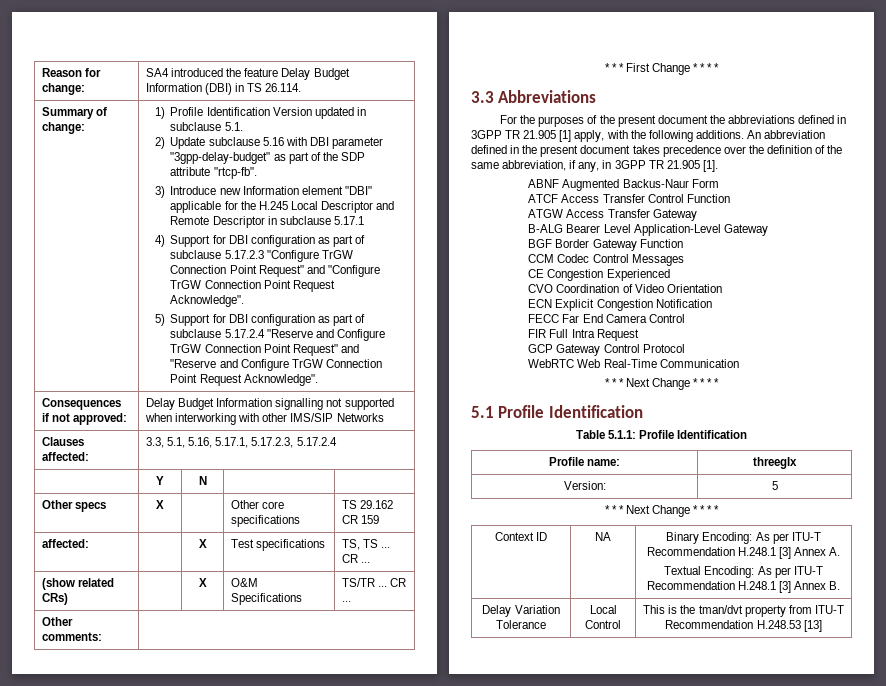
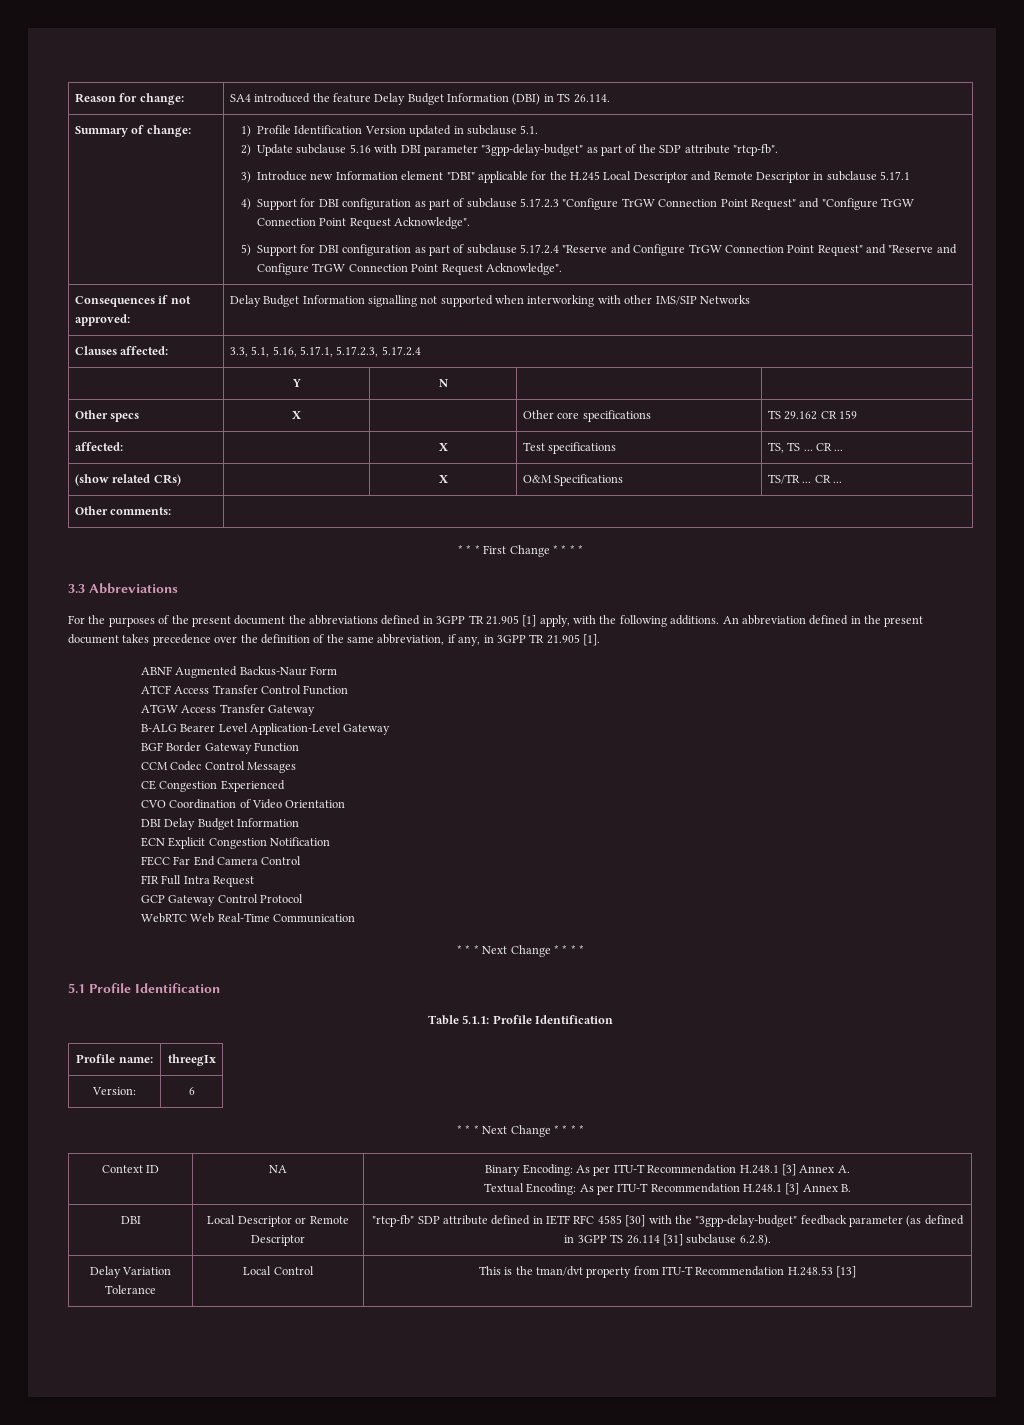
+ DBI Delay Budget Information
- Version: | 5
+ Version: | 6
+ DBI | Local Descriptor or Remote Descriptor | "rtcp-fb" SDP attribute defined in IETF RFC 4585 [30] with the "3gpp-delay-budget" feedback parameter (as defined in 3GPP TS 26.114 [31] subclause 6.2.8).

